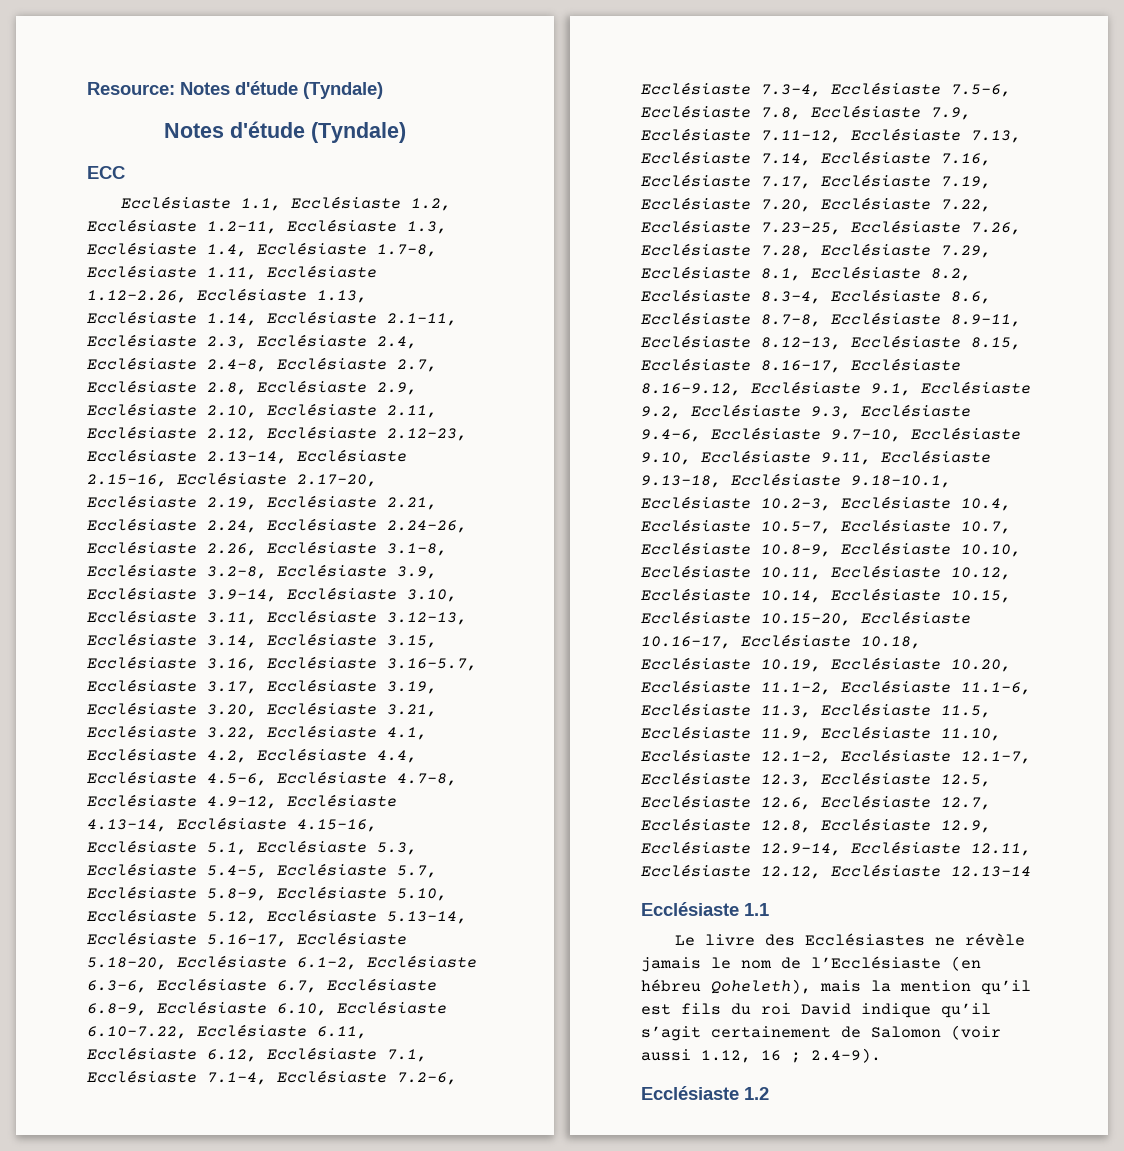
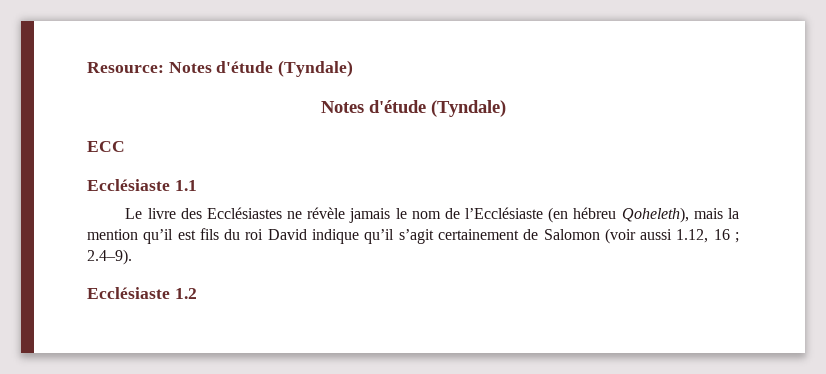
- Ecclésiaste 1.1, Ecclésiaste 1.2, Ecclésiaste 1.2–11, Ecclésiaste 1.3, Ecclésiaste 1.4, Ecclésiaste 1.7–8, Ecclésiaste 1.11, Ecclésiaste 1.12–2.26, Ecclésiaste 1.13, Ecclésiaste 1.14, Ecclésiaste 2.1–11, Ecclésiaste 2.3, Ecclésiaste 2.4, Ecclésiaste 2.4–8, Ecclésiaste 2.7, Ecclésiaste 2.8, Ecclésiaste 2.9, Ecclésiaste 2.10, Ecclésiaste 2.11, Ecclésiaste 2.12, Ecclésiaste 2.12–23, Ecclésiaste 2.13–14, Ecclésiaste 2.15–16, Ecclésiaste 2.17–20, Ecclésiaste 2.19, Ecclésiaste 2.21, Ecclésiaste 2.24, Ecclésiaste 2.24–26, Ecclésiaste 2.26, Ecclésiaste 3.1–8, Ecclésiaste 3.2–8, Ecclésiaste 3.9, Ecclésiaste 3.9–14, Ecclésiaste 3.10, Ecclésiaste 3.11, Ecclésiaste 3.12–13, Ecclésiaste 3.14, Ecclésiaste 3.15, Ecclésiaste 3.16, Ecclésiaste 3.16–5.7, Ecclésiaste 3.17, Ecclésiaste 3.19, Ecclésiaste 3.20, Ecclésiaste 3.21, Ecclésiaste 3.22, Ecclésiaste 4.1, Ecclésiaste 4.2, Ecclésiaste 4.4, Ecclésiaste 4.5–6, Ecclésiaste 4.7–8, Ecclésiaste 4.9–12, Ecclésiaste 4.13–14, Ecclésiaste 4.15–16, Ecclésiaste 5.1, Ecclésiaste 5.3, Ecclésiaste 5.4–5, Ecclésiaste 5.7, Ecclésiaste 5.8–9, Ecclésiaste 5.10, Ecclésiaste 5.12, Ecclésiaste 5.13–14, Ecclésiaste 5.16–17, Ecclésiaste 5.18–20, Ecclésiaste 6.1–2, Ecclésiaste 6.3–6, Ecclésiaste 6.7, Ecclésiaste 6.8–9, Ecclésiaste 6.10, Ecclésiaste 6.10–7.22, Ecclésiaste 6.11, Ecclésiaste 6.12, Ecclésiaste 7.1, Ecclésiaste 7.1–4, Ecclésiaste 7.2–6, Ecclésiaste 7.3–4, Ecclésiaste 7.5–6, Ecclésiaste 7.8, Ecclésiaste 7.9, Ecclésiaste 7.11–12, Ecclésiaste 7.13, Ecclésiaste 7.14, Ecclésiaste 7.16, Ecclésiaste 7.17, Ecclésiaste 7.19, Ecclésiaste 7.20, Ecclésiaste 7.22, Ecclésiaste 7.23–25, Ecclésiaste 7.26, Ecclésiaste 7.28, Ecclésiaste 7.29, Ecclésiaste 8.1, Ecclésiaste 8.2, Ecclésiaste 8.3–4, Ecclésiaste 8.6, Ecclésiaste 8.7–8, Ecclésiaste 8.9–11, Ecclésiaste 8.12–13, Ecclésiaste 8.15, Ecclésiaste 8.16–17, Ecclésiaste 8.16–9.12, Ecclésiaste 9.1, Ecclésiaste 9.2, Ecclésiaste 9.3, Ecclésiaste 9.4–6, Ecclésiaste 9.7–10, Ecclésiaste 9.10, Ecclésiaste 9.11, Ecclésiaste 9.13–18, Ecclésiaste 9.18–10.1, Ecclésiaste 10.2–3, Ecclésiaste 10.4, Ecclésiaste 10.5–7, Ecclésiaste 10.7, Ecclésiaste 10.8–9, Ecclésiaste 10.10, Ecclésiaste 10.11, Ecclésiaste 10.12, Ecclésiaste 10.14, Ecclésiaste 10.15, Ecclésiaste 10.15–20, Ecclésiaste 10.16–17, Ecclésiaste 10.18, Ecclésiaste 10.19, Ecclésiaste 10.20, Ecclésiaste 11.1–2, Ecclésiaste 11.1–6, Ecclésiaste 11.3, Ecclésiaste 11.5, Ecclésiaste 11.9, Ecclésiaste 11.10, Ecclésiaste 12.1–2, Ecclésiaste 12.1–7, Ecclésiaste 12.3, Ecclésiaste 12.5, Ecclésiaste 12.6, Ecclésiaste 12.7, Ecclésiaste 12.8, Ecclésiaste 12.9, Ecclésiaste 12.9–14, Ecclésiaste 12.11, Ecclésiaste 12.12, Ecclésiaste 12.13–14

